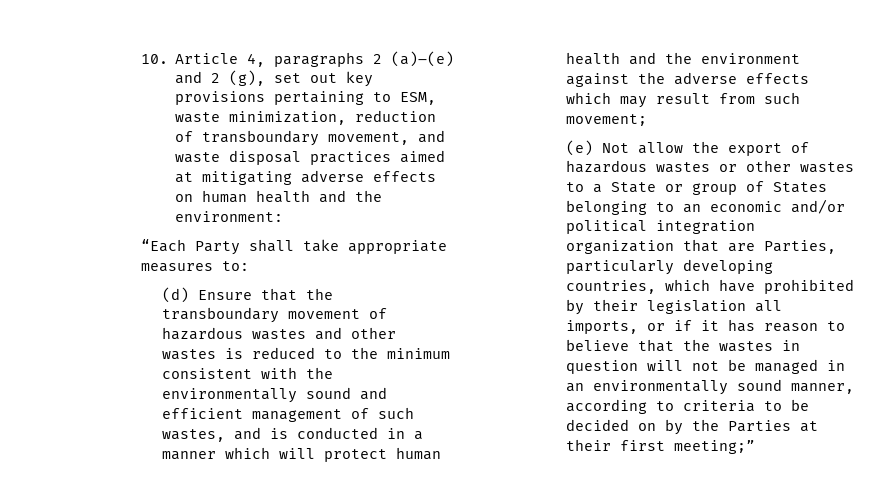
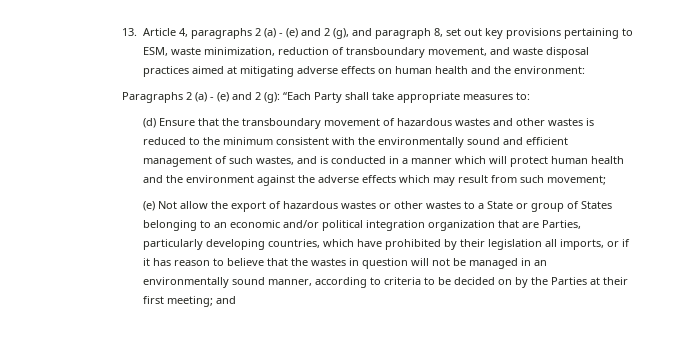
- 10. Article 4, paragraphs 2 (a)–(e) and 2 (g), set out key provisions pertaining to ESM, waste minimization, reduction of transboundary movement, and waste disposal practices aimed at mitigating adverse effects on human health and the environment:
+ 13. Article 4, paragraphs 2 (a) - (e) and 2 (g), and paragraph 8, set out key provisions pertaining to ESM, waste minimization, reduction of transboundary movement, and waste disposal practices aimed at mitigating adverse effects on human health and the environment:
- “Each Party shall take appropriate measures to:
+ Paragraphs 2 (a) - (e) and 2 (g): “Each Party shall take appropriate measures to:
- (e) Not allow the export of hazardous wastes or other wastes to a State or group of States belonging to an economic and/or political integration organization that are Parties, particularly developing countries, which have prohibited by their legislation all imports, or if it has reason to believe that the wastes in question will not be managed in an environmentally sound manner, according to criteria to be decided on by the Parties at their first meeting;”
+ (e) Not allow the export of hazardous wastes or other wastes to a State or group of States belonging to an economic and/or political integration organization that are Parties, particularly developing countries, which have prohibited by their legislation all imports, or if it has reason to believe that the wastes in question will not be managed in an environmentally sound manner, according to criteria to be decided on by the Parties at their first meeting; and

